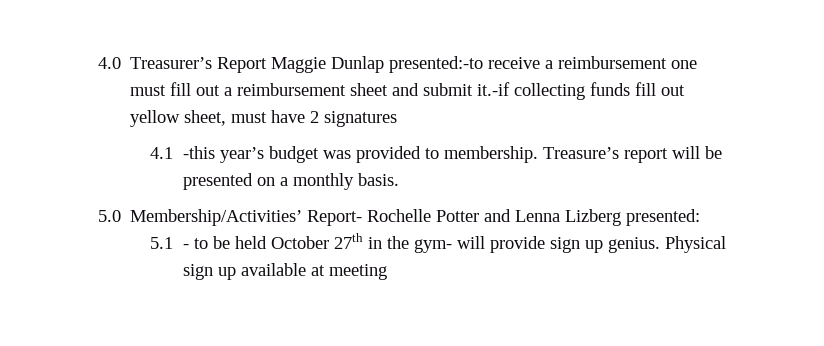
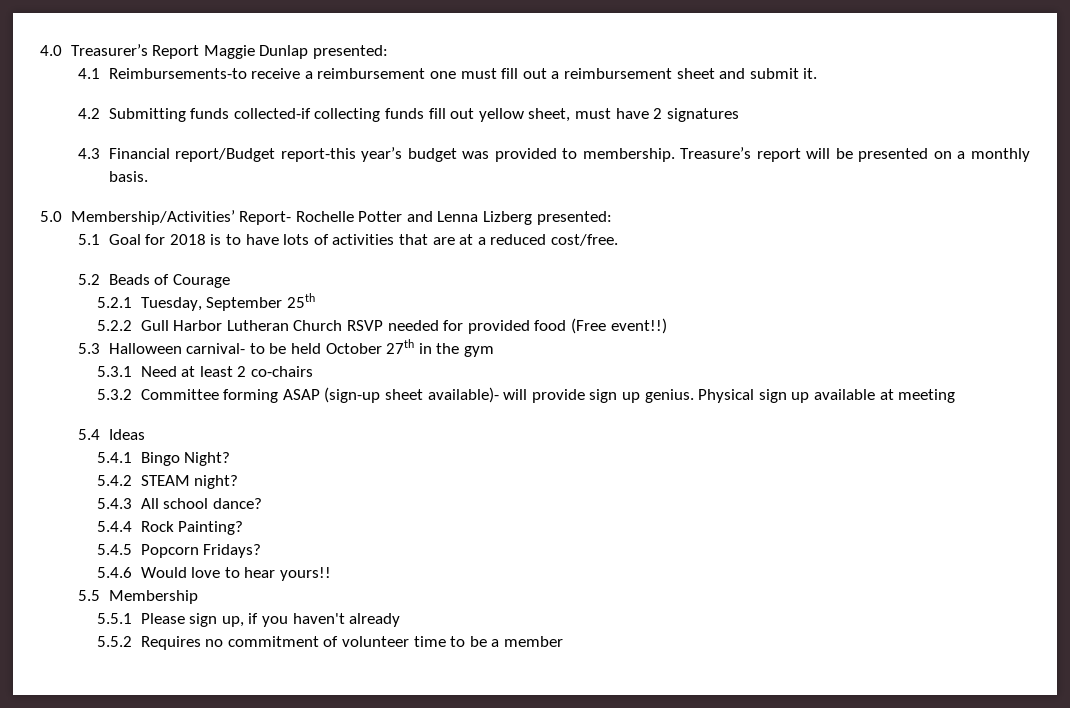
- 4.0 Treasurer’s Report Maggie Dunlap presented:-to receive a reimbursement one must fill out a reimbursement sheet and submit it.-if collecting funds fill out yellow sheet, must have 2 signatures
+ 4.0 Treasurer’s Report Maggie Dunlap presented:
+ 4.1 Reimbursements-to receive a reimbursement one must fill out a reimbursement sheet and submit it.
+ 4.2 Submitting funds collected-if collecting funds fill out yellow sheet, must have 2 signatures
- 4.1 -this year’s budget was provided to membership.
+ 4.3 Financial report/Budget report-this year’s budget was provided to membership.
- 5.1 - to be held October 27th in the gym- will provide sign up genius.
+ 5.1 Goal for 2018 is to have lots of activities that are at a reduced cost/free.
+ 5.2 Beads of Courage
+ 5.2.1 Tuesday, September 25th
+ 5.2.2 Gull Harbor Lutheran Church RSVP needed for provided food (Free event!!)
+ 5.3 Halloween carnival- to be held October 27th in the gym
+ 5.3.1 Need at least 2 co-chairs
+ 5.3.2 Committee forming ASAP (sign-up sheet available)- will provide sign up genius.
+ 5.4 Ideas
+ 5.4.1 Bingo Night?
+ 5.4.2 STEAM night?
+ 5.4.3 All school dance?
+ 5.4.4 Rock Painting?
+ 5.4.5 Popcorn Fridays?
+ 5.4.6 Would love to hear yours!!
+ 5.5 Membership
+ 5.5.1 Please sign up, if you haven't already
+ 5.5.2 Requires no commitment of volunteer time to be a member

